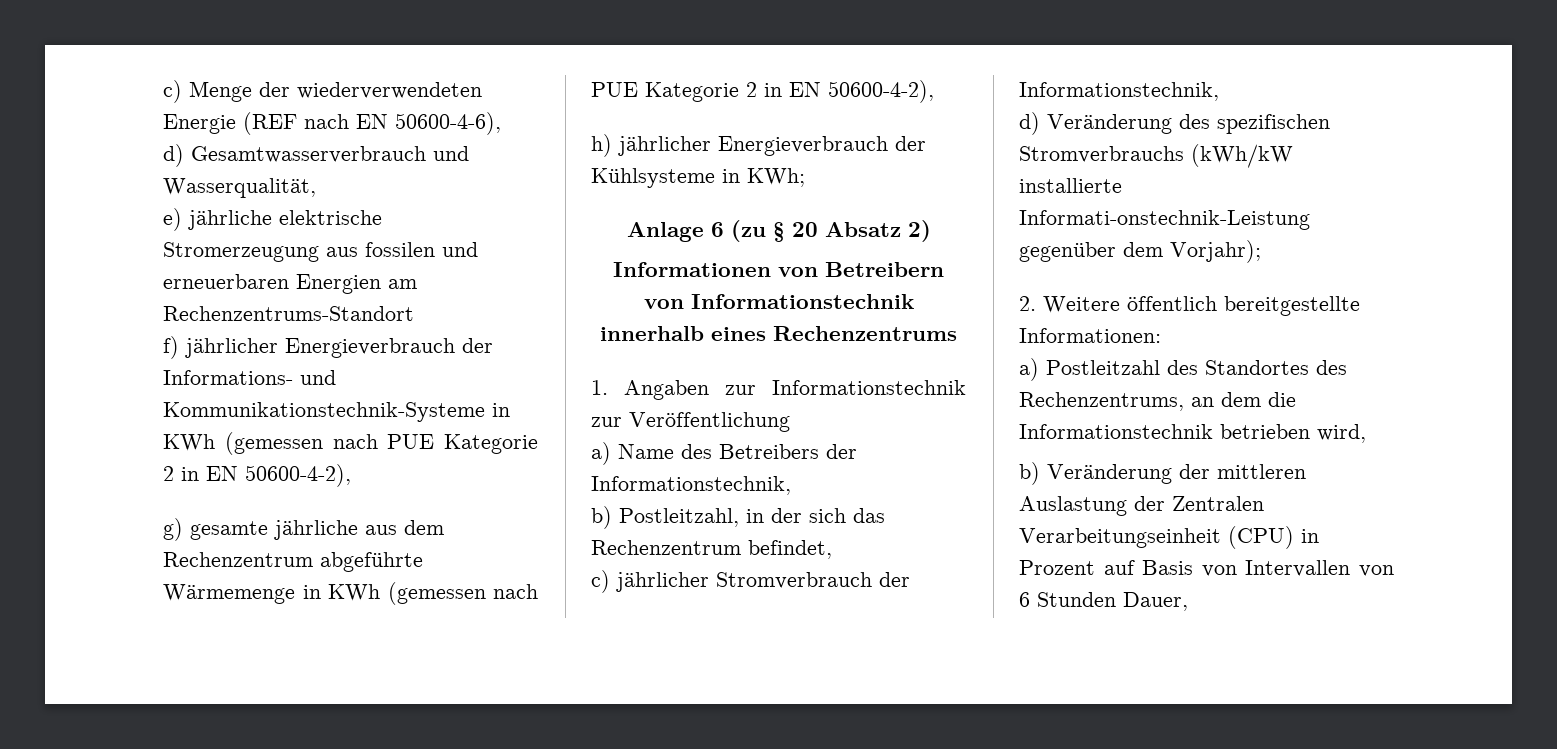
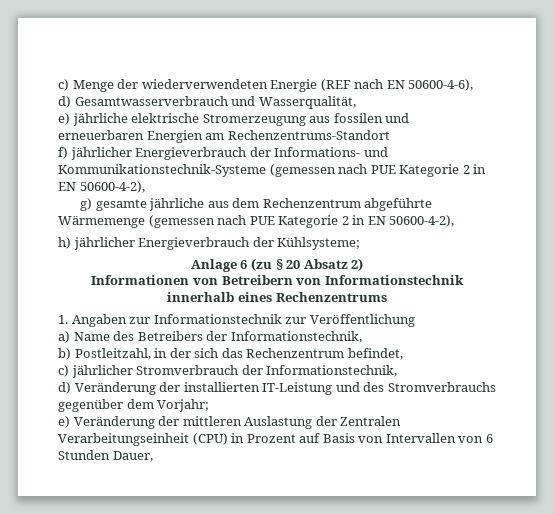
- f) jährlicher Energieverbrauch der Informations- und Kommunikationstechnik-Systeme in KWh (gemessen nach PUE Kategorie 2 in EN 50600-4-2),
+ f) jährlicher Energieverbrauch der Informations- und Kommunikationstechnik-Systeme (gemessen nach PUE Kategorie 2 in EN 50600-4-2),
- g) gesamte jährliche aus dem Rechenzentrum abgeführte Wärmemenge in KWh (gemessen nach PUE Kategorie 2 in EN 50600-4-2),
+ g) gesamte jährliche aus dem Rechenzentrum abgeführte Wärmemenge (gemessen nach PUE Kategorie 2 in EN 50600-4-2),
- h) jährlicher Energieverbrauch der Kühlsysteme in KWh;
+ h) jährlicher Energieverbrauch der Kühlsysteme;
- d) Veränderung des spezifischen Stromverbrauchs (kWh/kW installierte Informati-onstechnik-Leistung gegenüber dem Vorjahr);
- 2. Weitere öffentlich bereitgestellte Informationen:
- a) Postleitzahl des Standortes des Rechenzentrums, an dem die Informationstechnik betrieben wird,
- b) Veränderung der mittleren Auslastung der Zentralen Verarbeitungseinheit (CPU) in Prozent auf Basis von Intervallen von 6 Stunden Dauer,
+ d) Veränderung der installierten IT-Leistung und des Stromverbrauchs gegenüber dem Vorjahr;
+ e) Veränderung der mittleren Auslastung der Zentralen Verarbeitungseinheit (CPU) in Prozent auf Basis von Intervallen von 6 Stunden Dauer,

